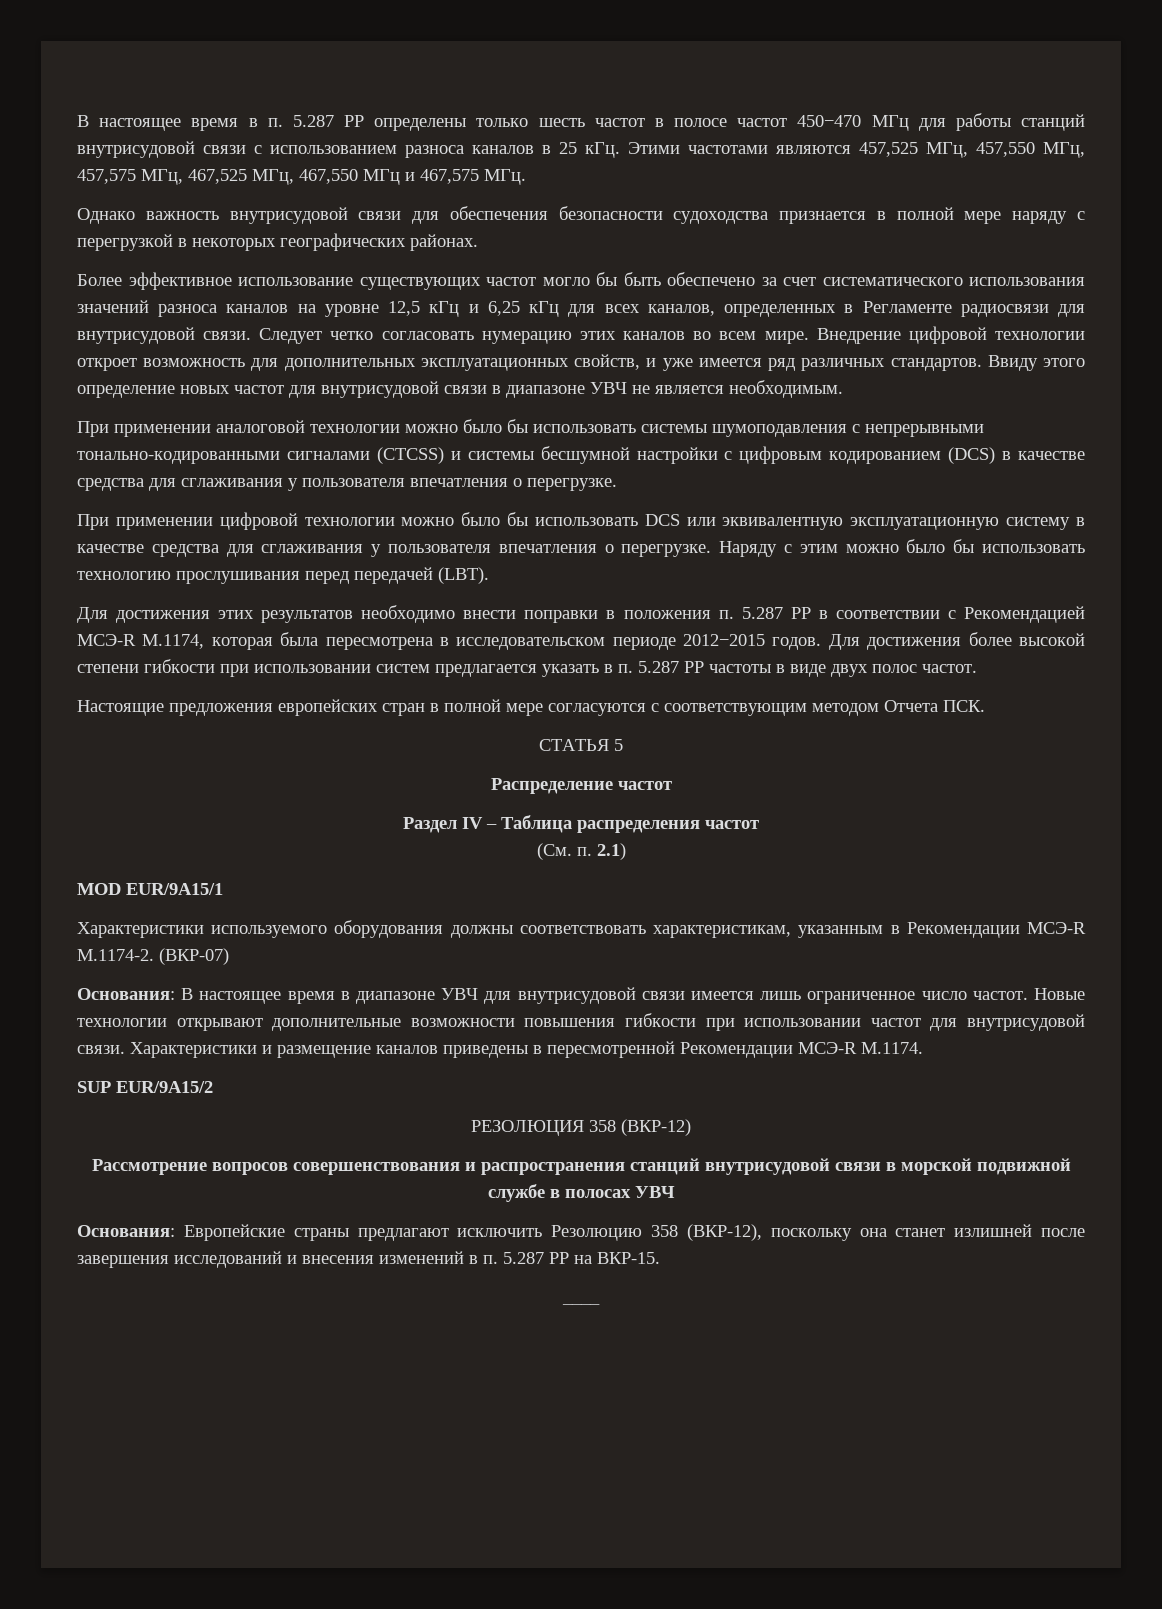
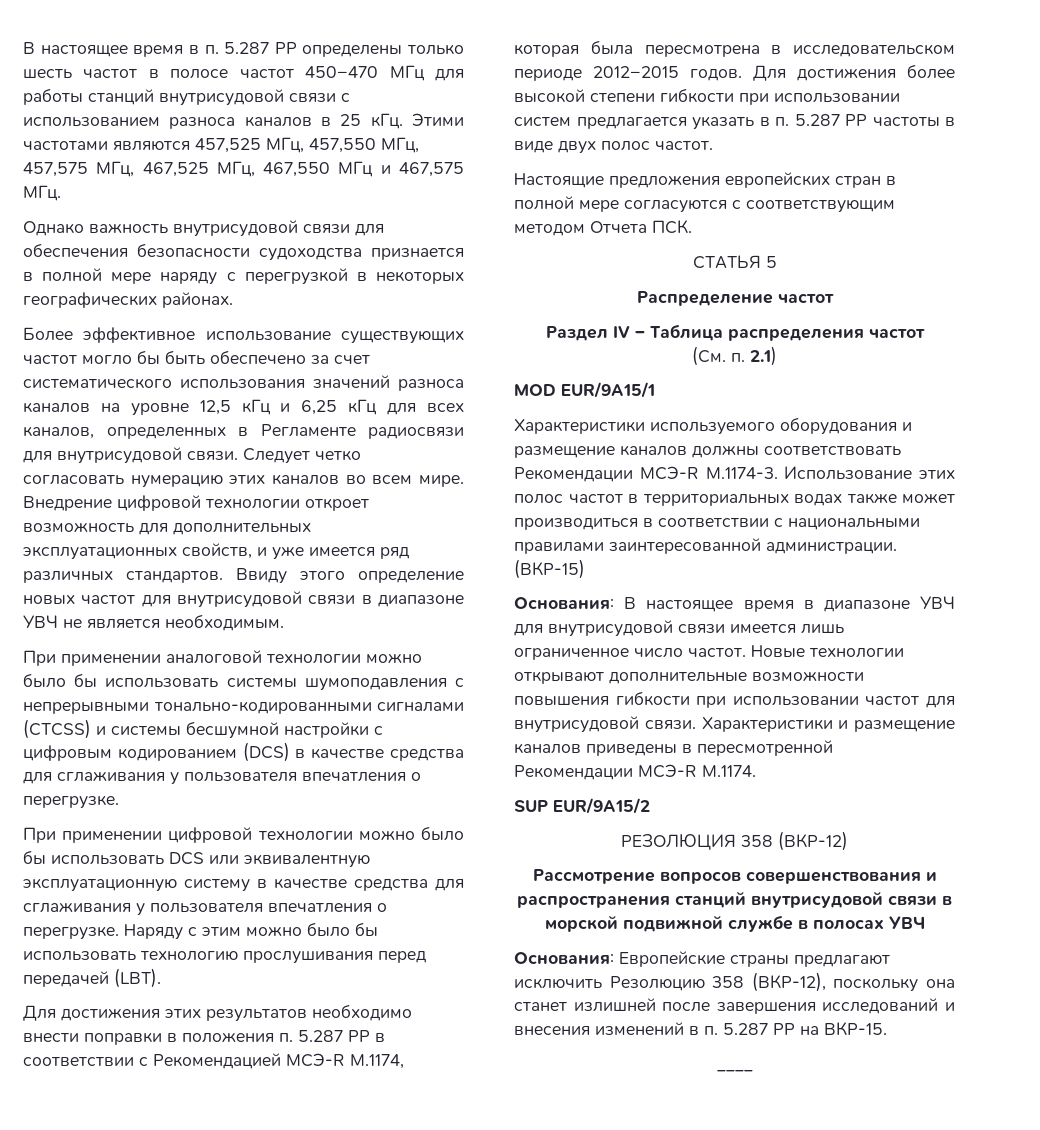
- Характеристики используемого оборудования должны соответствовать характеристикам, указанным в Рекомендации МСЭ-R M.1174-2. (ВКР-07)
+ Характеристики используемого оборудования и размещение каналов должны соответствовать Рекомендации МСЭ-R M.1174-3. Использование этих полос частот в территориальных водах также может производиться в соответствии с национальными правилами заинтересованной администрации. (ВКР-15)

